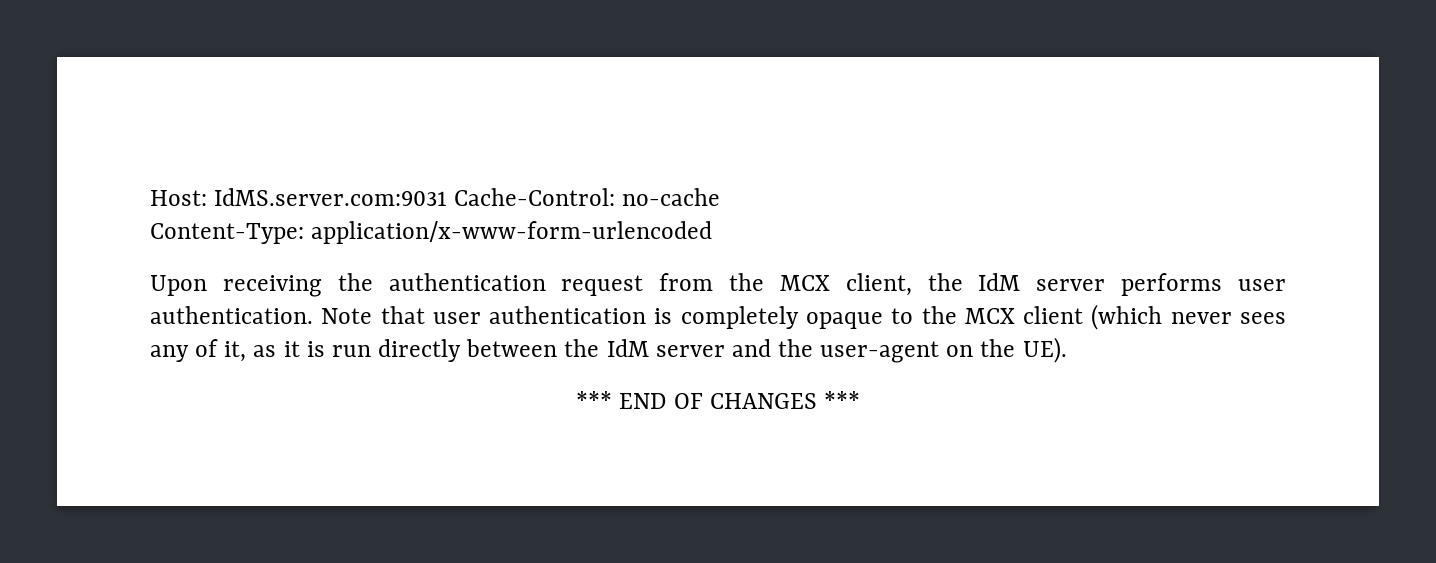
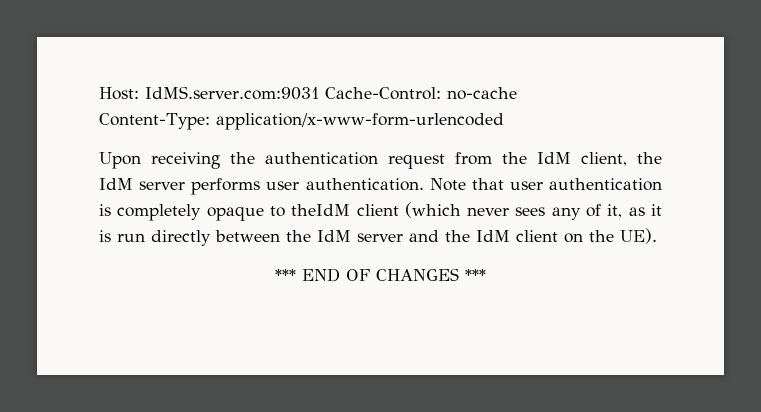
- Upon receiving the authentication request from the MCX client, the IdM server performs user authentication.
+ Upon receiving the authentication request from the IdM client, the IdM server performs user authentication.
- Note that user authentication is completely opaque to the MCX client (which never sees any of it, as it is run directly between the IdM server and the user-agent on the UE).
+ Note that user authentication is completely opaque to theIdM client (which never sees any of it, as it is run directly between the IdM server and the IdM client on the UE).

